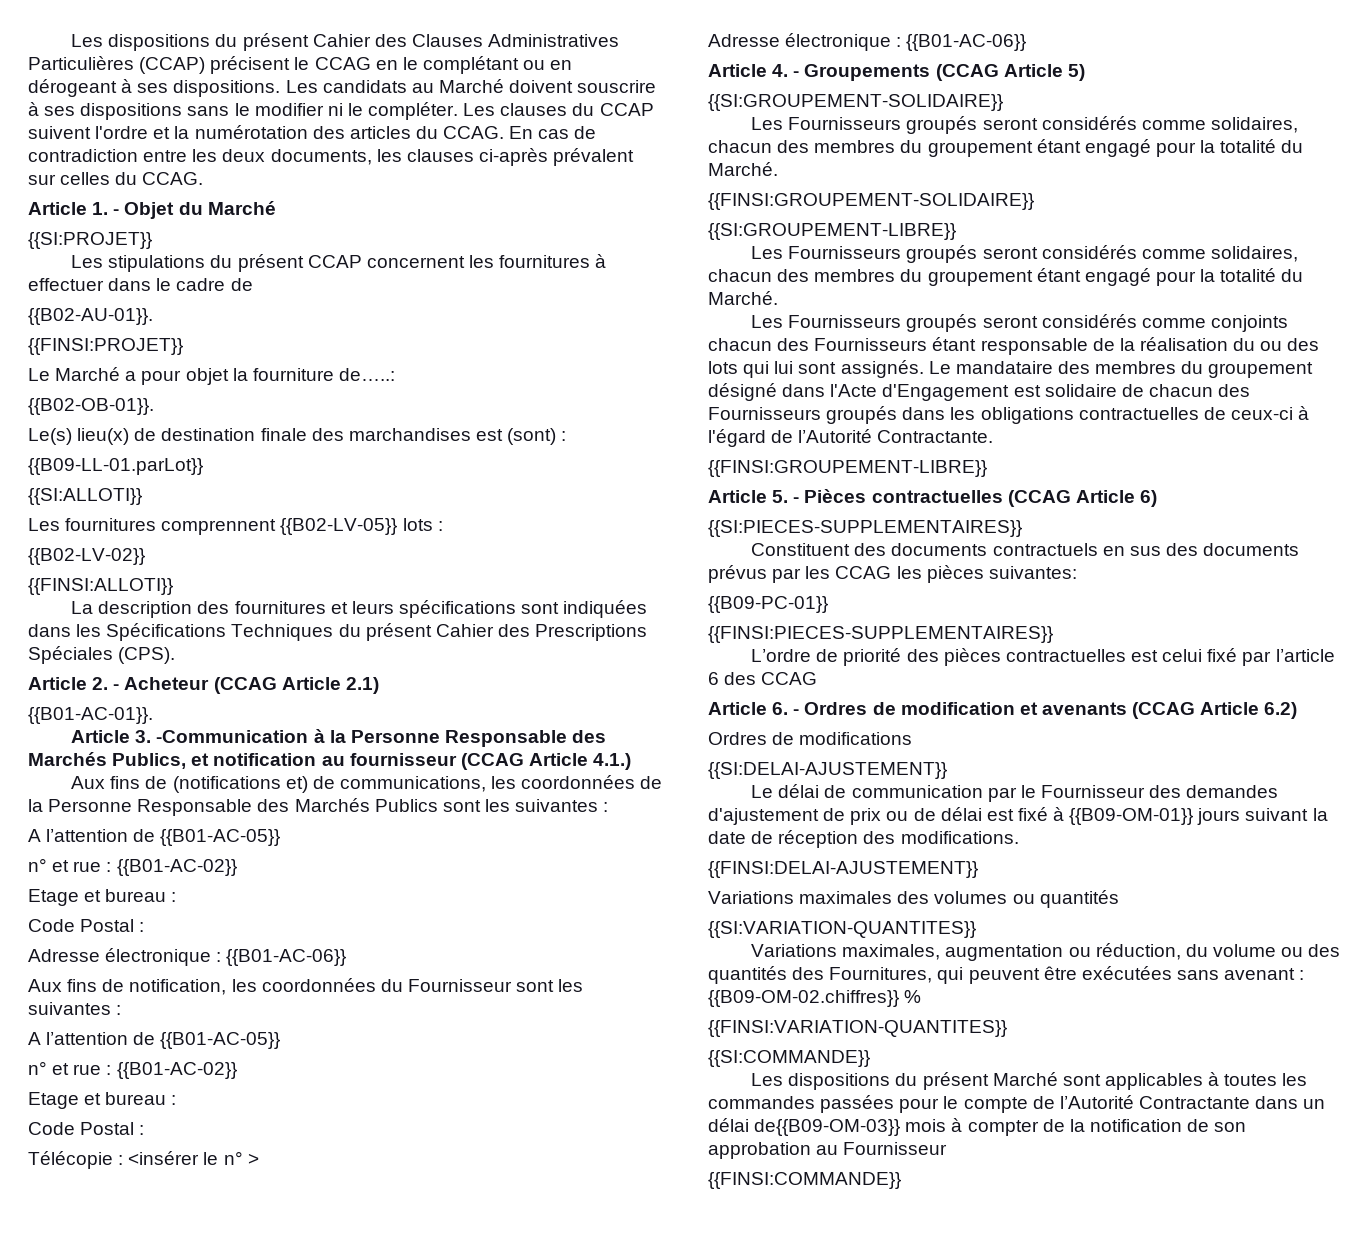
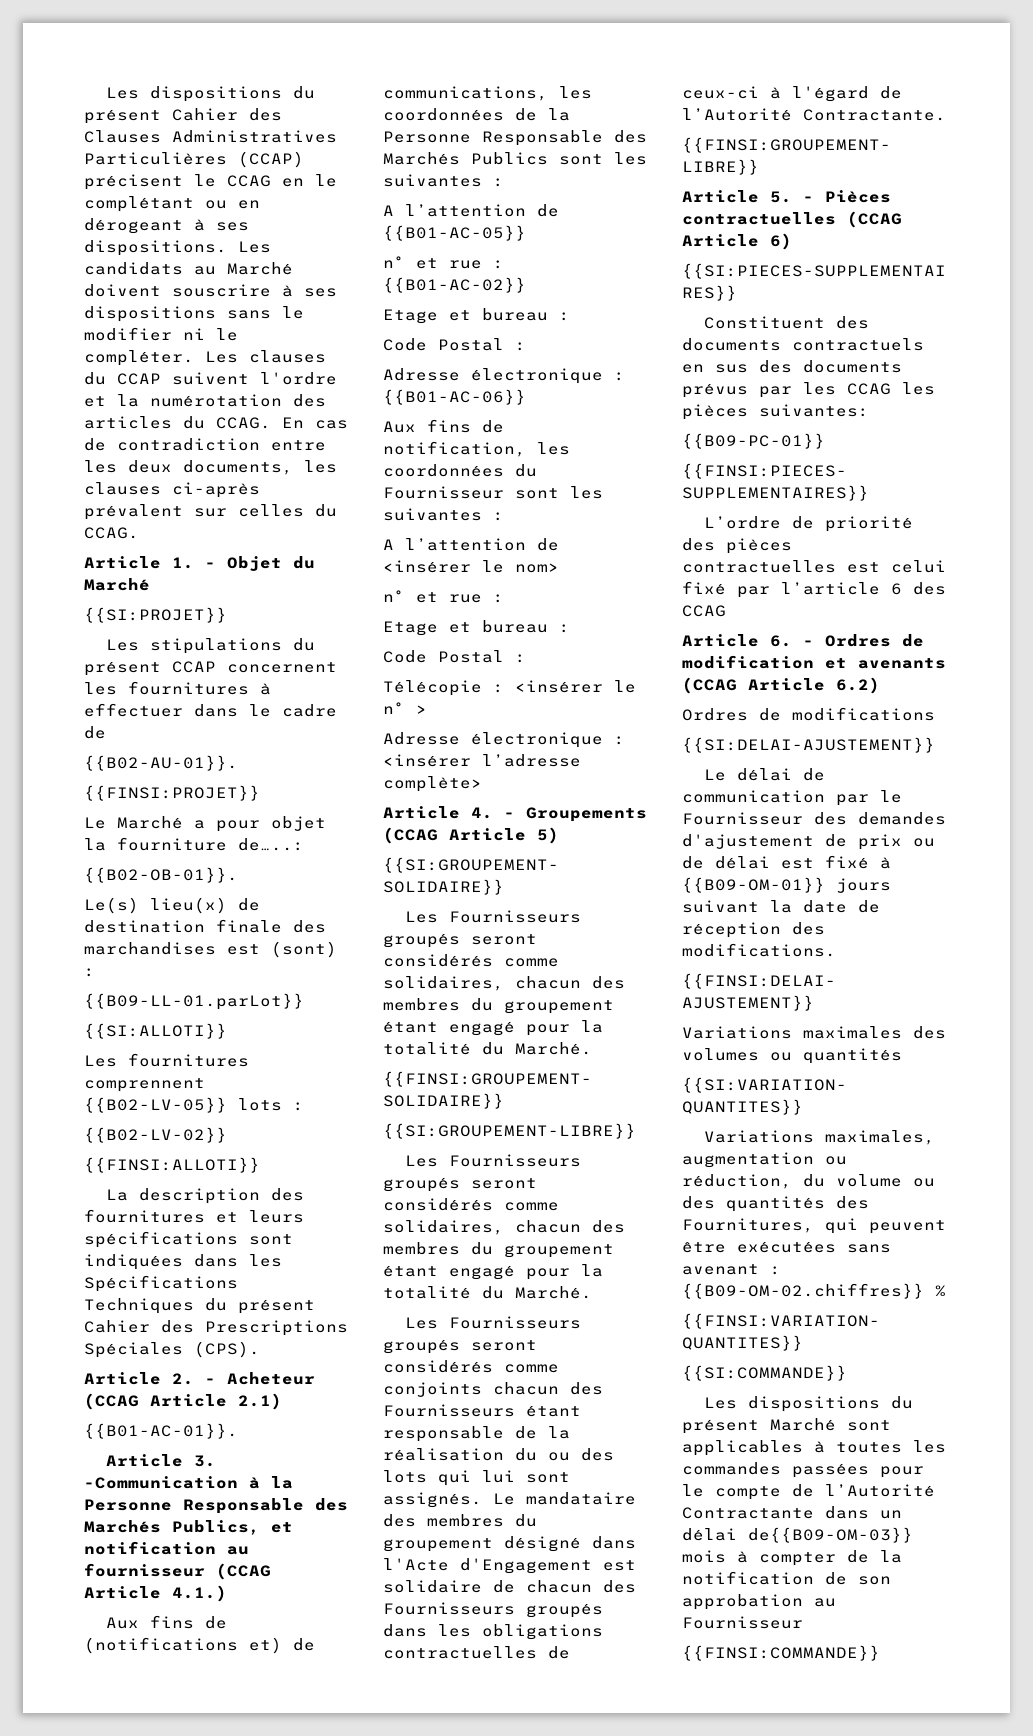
  Aux fins de notification, les coordonnées du Fournisseur sont les suivantes :
- A l’attention de {{B01-AC-05}}
- n° et rue : {{B01-AC-02}}
+ A l’attention de <insérer le nom>
+ n° et rue :
  Télécopie : <insérer le n° >
- Adresse électronique : {{B01-AC-06}}
+ Adresse électronique : <insérer l’adresse complète>

